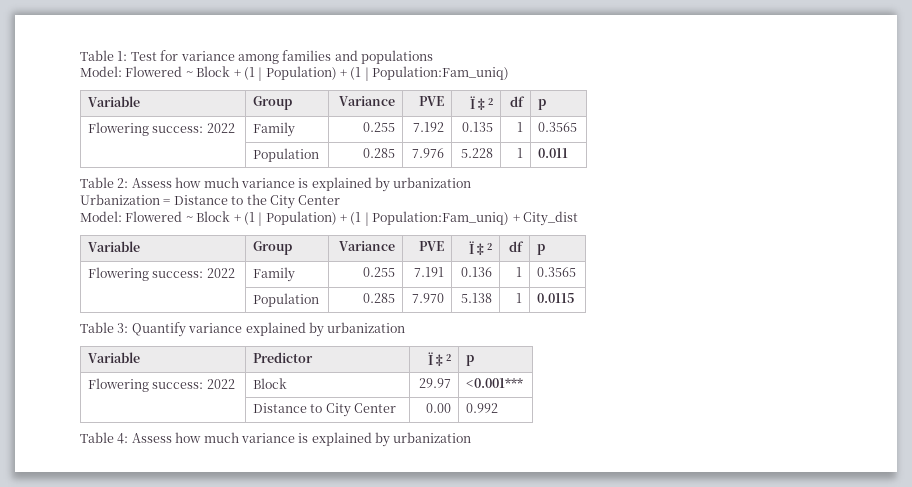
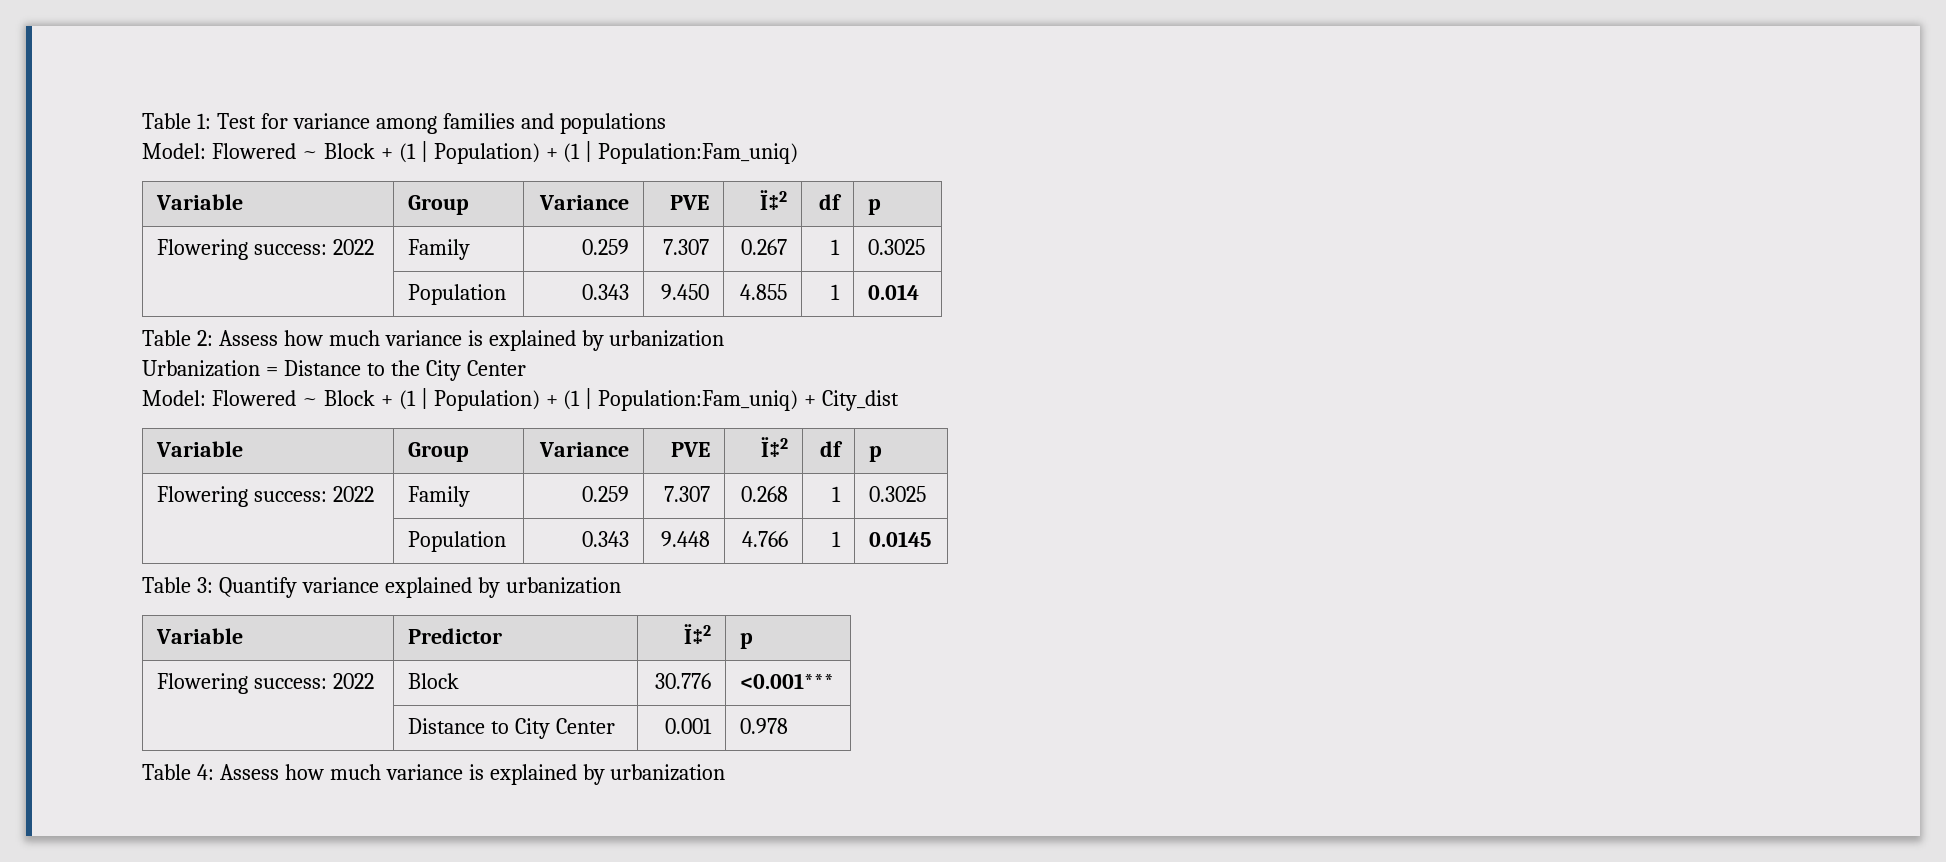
- Flowering success: 2022 | Family | 0.255 | 7.192 | 0.135 | 1 | 0.3565
- | Population | 0.285 | 7.976 | 5.228 | 1 | 0.011
+ Flowering success: 2022 | Family | 0.259 | 7.307 | 0.267 | 1 | 0.3025
+ | Population | 0.343 | 9.450 | 4.855 | 1 | 0.014
- Flowering success: 2022 | Family | 0.255 | 7.191 | 0.136 | 1 | 0.3565
- | Population | 0.285 | 7.970 | 5.138 | 1 | 0.0115
+ Flowering success: 2022 | Family | 0.259 | 7.307 | 0.268 | 1 | 0.3025
+ | Population | 0.343 | 9.448 | 4.766 | 1 | 0.0145
- Flowering success: 2022 | Block | 29.97 | <0.001***
+ Flowering success: 2022 | Block | 30.776 | <0.001***
- | Distance to City Center | 0.00 | 0.992
+ | Distance to City Center | 0.001 | 0.978

